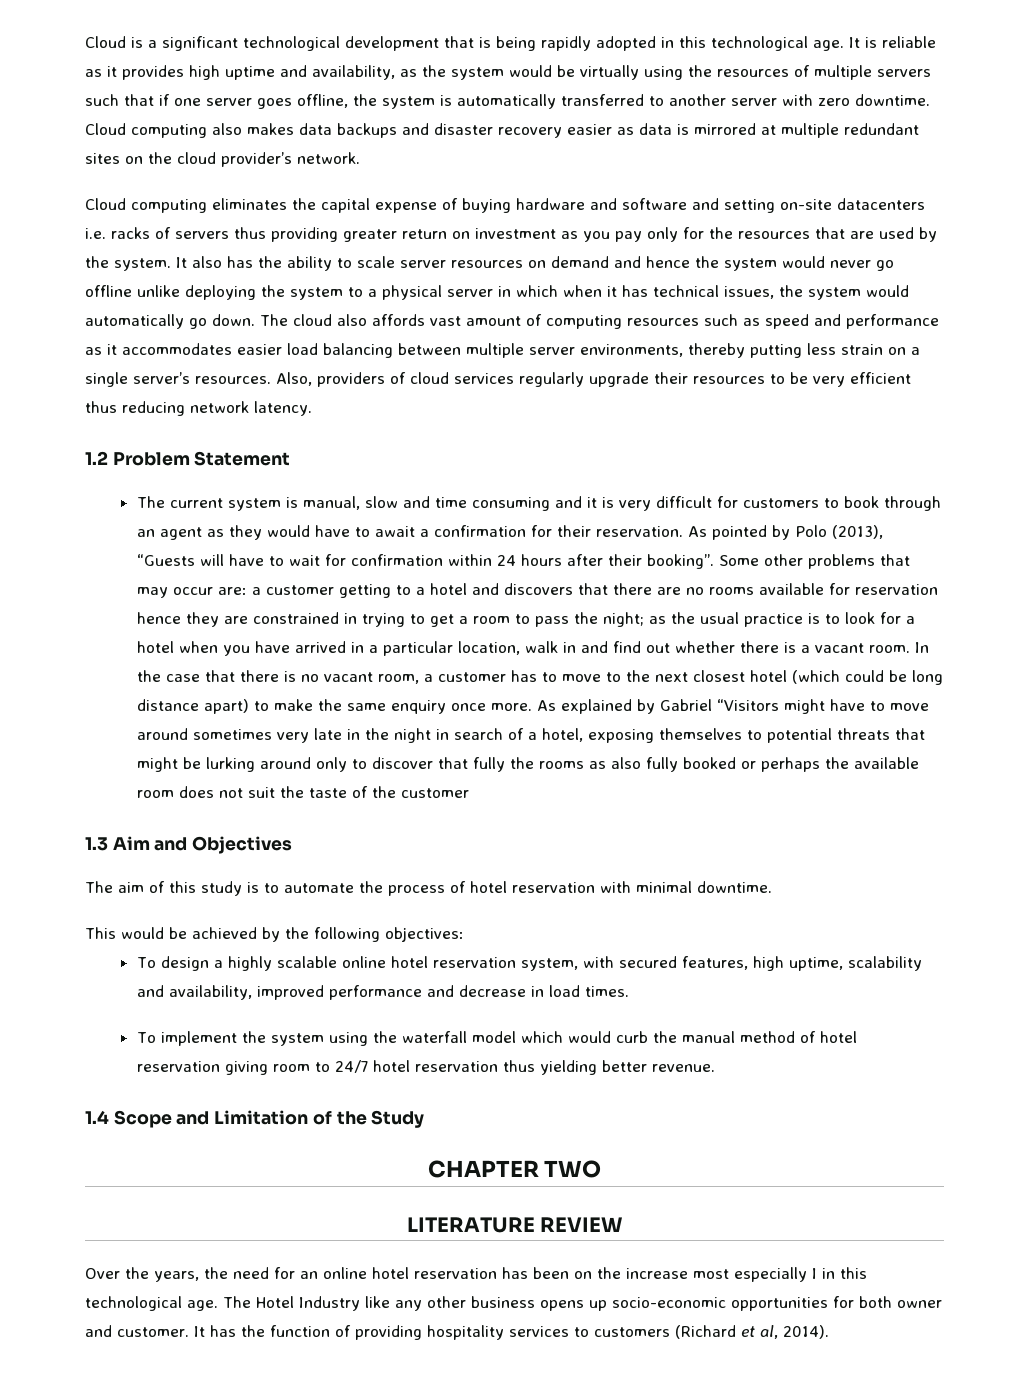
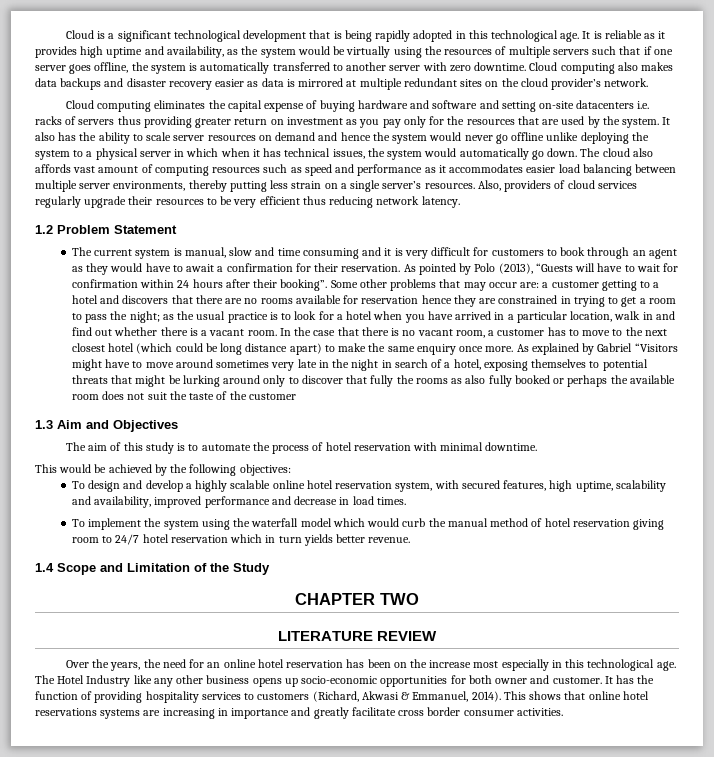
- To design a highly scalable online hotel reservation system, with secured features, high uptime, scalability and availability, improved performance and decrease in load times.
+ To design and develop a highly scalable online hotel reservation system, with secured features, high uptime, scalability and availability, improved performance and decrease in load times.
- To implement the system using the waterfall model which would curb the manual method of hotel reservation giving room to 24/7 hotel reservation thus yielding better revenue.
+ To implement the system using the waterfall model which would curb the manual method of hotel reservation giving room to 24/7 hotel reservation which in turn yields better revenue.
- Over the years, the need for an online hotel reservation has been on the increase most especially I in this technological age.
+ Over the years, the need for an online hotel reservation has been on the increase most especially in this technological age.
- It has the function of providing hospitality services to customers (Richard et al, 2014).
+ It has the function of providing hospitality services to customers (Richard, Akwasi & Emmanuel, 2014). This shows that online hotel reservations systems are increasing in importance and greatly facilitate cross border consumer activities.

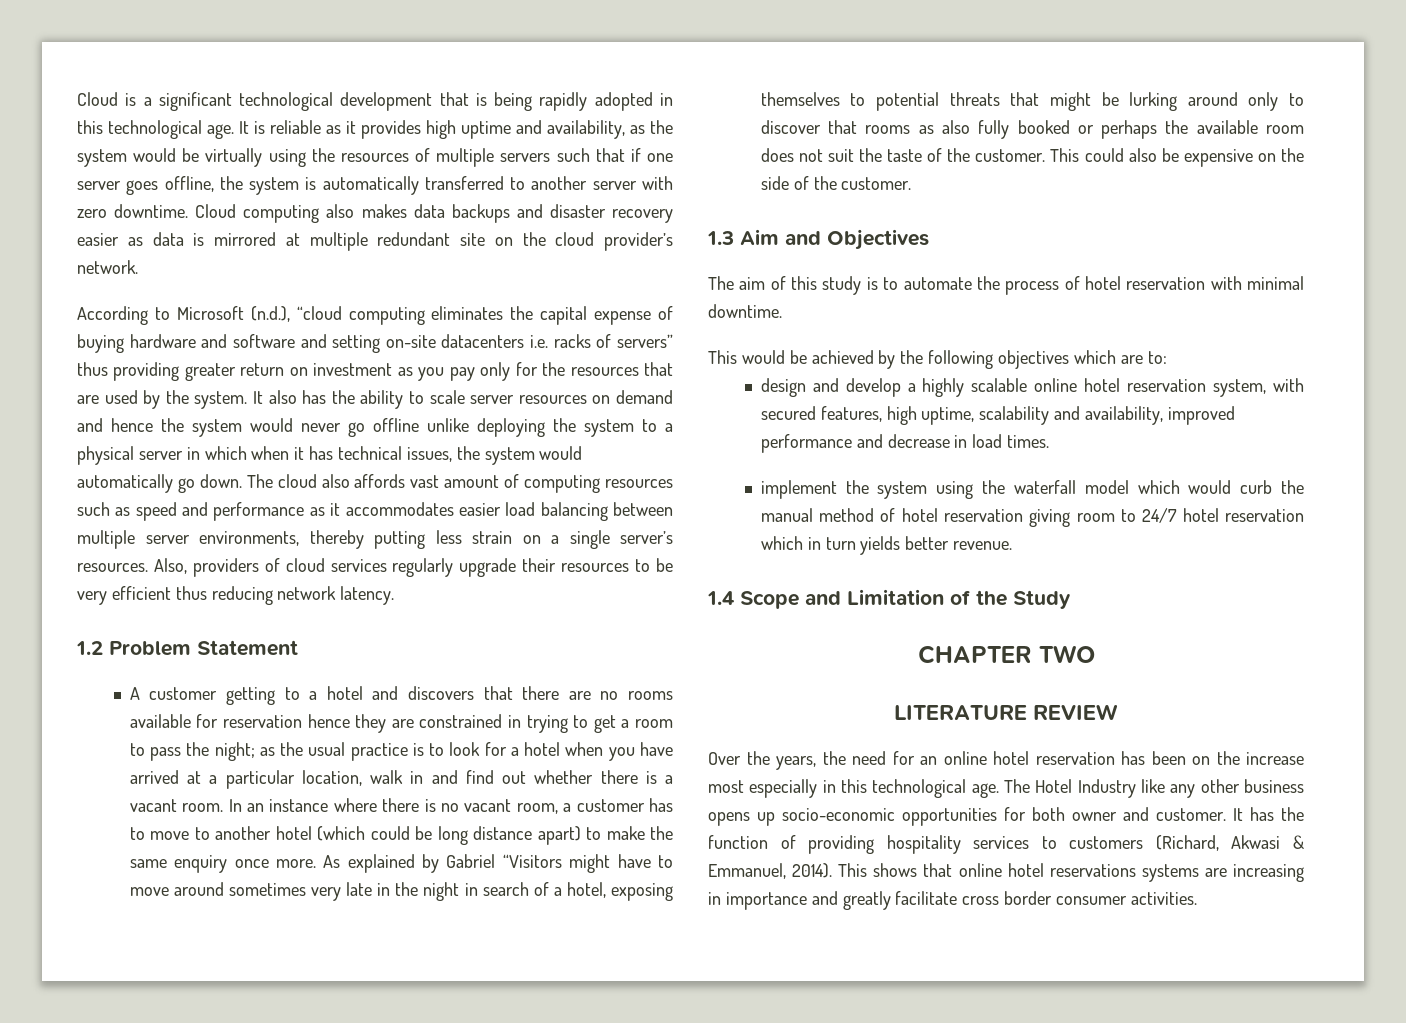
- Cloud computing also makes data backups and disaster recovery easier as data is mirrored at multiple redundant sites on the cloud provider’s network.
+ Cloud computing also makes data backups and disaster recovery easier as data is mirrored at multiple redundant site on the cloud provider’s network.
- Cloud computing eliminates the capital expense of buying hardware and software and setting on-site datacenters i.e. racks of servers thus providing greater return on investment as you pay only for the resources that are used by the system.
+ According to Microsoft (n.d.), “cloud computing eliminates the capital expense of buying hardware and software and setting on-site datacenters i.e. racks of servers” thus providing greater return on investment as you pay only for the resources that are used by the system.
- The current system is manual, slow and time consuming and it is very difficult for customers to book through an agent as they would have to await a confirmation for their reservation. As pointed by Polo (2013), “Guests will have to wait for confirmation within 24 hours after their booking”. Some other problems that may occur are: a customer getting to a hotel and discovers that there are no rooms available for reservation hence they are constrained in trying to get a room to pass the night; as the usual practice is to look for a hotel when you have arrived in a particular location, walk in and find out whether there is a vacant room.
+ A customer getting to a hotel and discovers that there are no rooms available for reservation hence they are constrained in trying to get a room to pass the night; as the usual practice is to look for a hotel when you have arrived at a particular location, walk in and find out whether there is a vacant room.
- In the case that there is no vacant room, a customer has to move to the next closest hotel (which could be long distance apart) to make the same enquiry once more.
+ In an instance where there is no vacant room, a customer has to move to another hotel (which could be long distance apart) to make the same enquiry once more.
- As explained by Gabriel “Visitors might have to move around sometimes very late in the night in search of a hotel, exposing themselves to potential threats that might be lurking around only to discover that fully the rooms as also fully booked or perhaps the available room does not suit the taste of the customer
+ As explained by Gabriel “Visitors might have to move around sometimes very late in the night in search of a hotel, exposing themselves to potential threats that might be lurking around only to discover that rooms as also fully booked or perhaps the available room does not suit the taste of the customer. This could also be expensive on the side of the customer.
- This would be achieved by the following objectives:
- To design and develop a highly scalable online hotel reservation system, with secured features, high uptime, scalability and availability, improved performance and decrease in load times.
+ This would be achieved by the following objectives which are to:
+ design and develop a highly scalable online hotel reservation system, with secured features, high uptime, scalability and availability, improved performance and decrease in load times.
- To implement the system using the waterfall model which would curb the manual method of hotel reservation giving room to 24/7 hotel reservation which in turn yields better revenue.
+ implement the system using the waterfall model which would curb the manual method of hotel reservation giving room to 24/7 hotel reservation which in turn yields better revenue.

